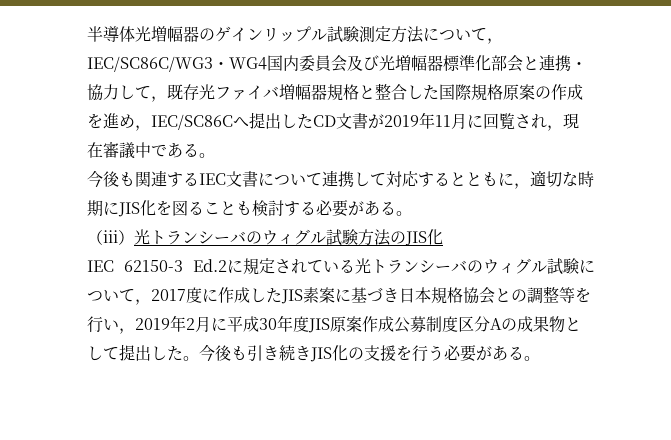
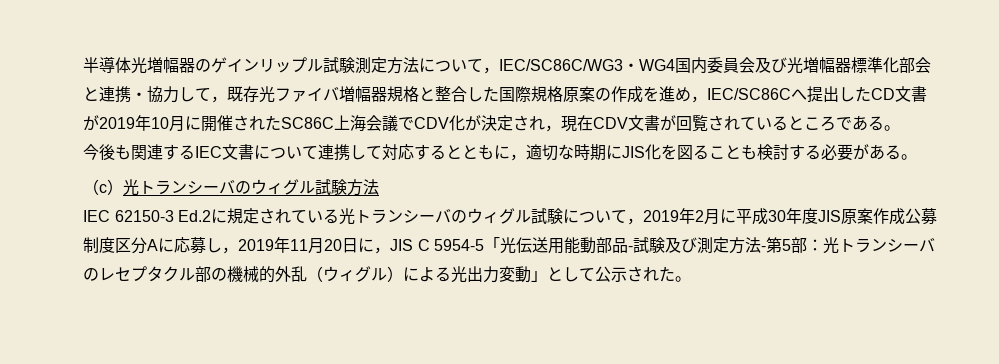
- 半導体光増幅器のゲインリップル試験測定方法について，IEC/SC86C/WG3・WG4国内委員会及び光増幅器標準化部会と連携・協力して，既存光ファイバ増幅器規格と整合した国際規格原案の作成を進め，IEC/SC86Cへ提出したCD文書が2019年11月に回覧され，現在審議中である。
+ 半導体光増幅器のゲインリップル試験測定方法について，IEC/SC86C/WG3・WG4国内委員会及び光増幅器標準化部会と連携・協力して，既存光ファイバ増幅器規格と整合した国際規格原案の作成を進め，IEC/SC86Cへ提出したCD文書が2019年10月に開催されたSC86C上海会議でCDV化が決定され，現在CDV文書が回覧されているところである。
- （iii）光トランシーバのウィグル試験方法のJIS化
+ （c）光トランシーバのウィグル試験方法
- IEC 62150-3 Ed.2に規定されている光トランシーバのウィグル試験について，2017度に作成したJIS素案に基づき日本規格協会との調整等を行い，2019年2月に平成30年度JIS原案作成公募制度区分Aの成果物として提出した。今後も引き続きJIS化の支援を行う必要がある。
+ IEC 62150-3 Ed.2に規定されている光トランシーバのウィグル試験について，2019年2月に平成30年度JIS原案作成公募制度区分Aに応募し，2019年11月20日に，JIS C 5954-5「光伝送用能動部品-試験及び測定方法-第5部：光トランシーバのレセプタクル部の機械的外乱（ウィグル）による光出力変動」として公示された。

